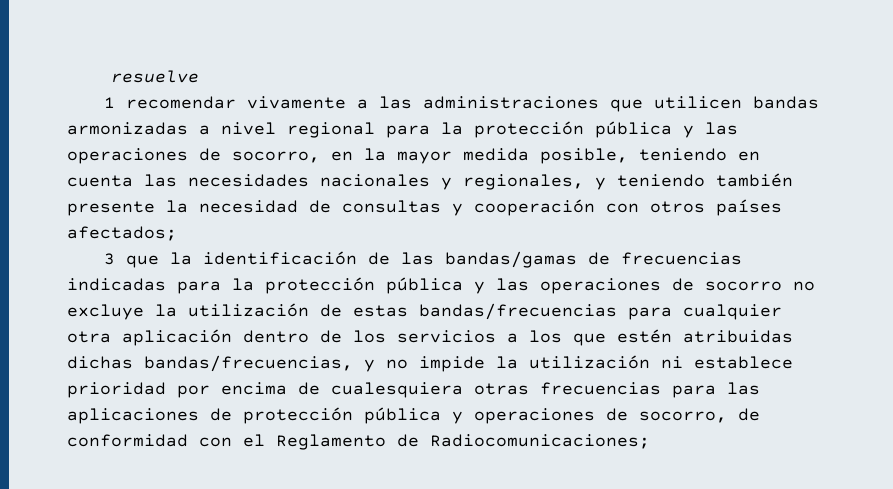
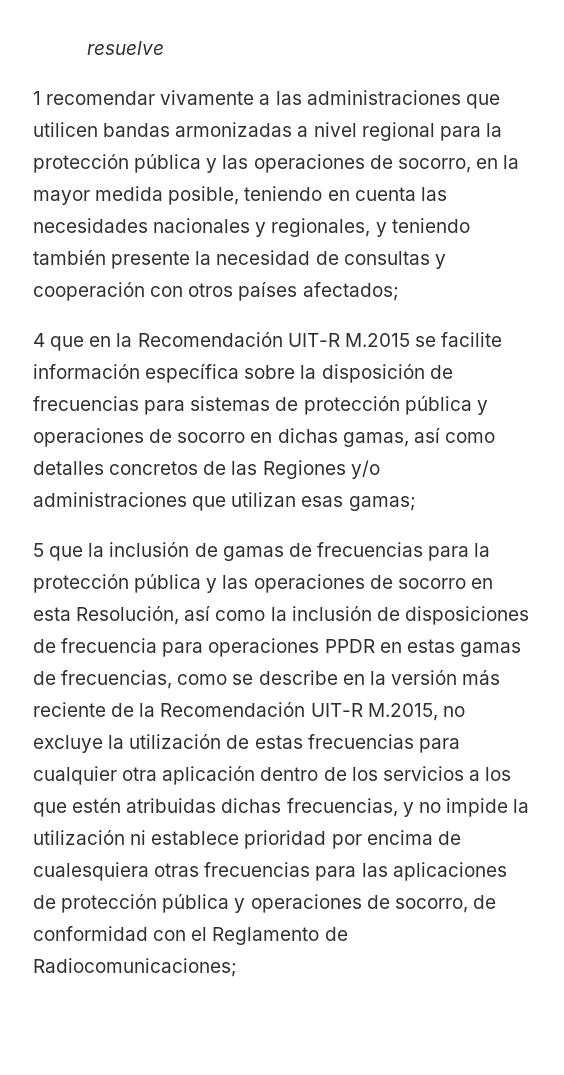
- 3 que la identificación de las bandas/gamas de frecuencias indicadas para la protección pública y las operaciones de socorro no excluye la utilización de estas bandas/frecuencias para cualquier otra aplicación dentro de los servicios a los que estén atribuidas dichas bandas/frecuencias, y no impide la utilización ni establece prioridad por encima de cualesquiera otras frecuencias para las aplicaciones de protección pública y operaciones de socorro, de conformidad con el Reglamento de Radiocomunicaciones;
+ 4 que en la Recomendación UIT-R M.2015 se facilite información específica sobre la disposición de frecuencias para sistemas de protección pública y operaciones de socorro en dichas gamas, así como detalles concretos de las Regiones y/o administraciones que utilizan esas gamas;
+ 5 que la inclusión de gamas de frecuencias para la protección pública y las operaciones de socorro en esta Resolución, así como la inclusión de disposiciones de frecuencia para operaciones PPDR en estas gamas de frecuencias, como se describe en la versión más reciente de la Recomendación UIT-R M.2015, no excluye la utilización de estas frecuencias para cualquier otra aplicación dentro de los servicios a los que estén atribuidas dichas frecuencias, y no impide la utilización ni establece prioridad por encima de cualesquiera otras frecuencias para las aplicaciones de protección pública y operaciones de socorro, de conformidad con el Reglamento de Radiocomunicaciones;

